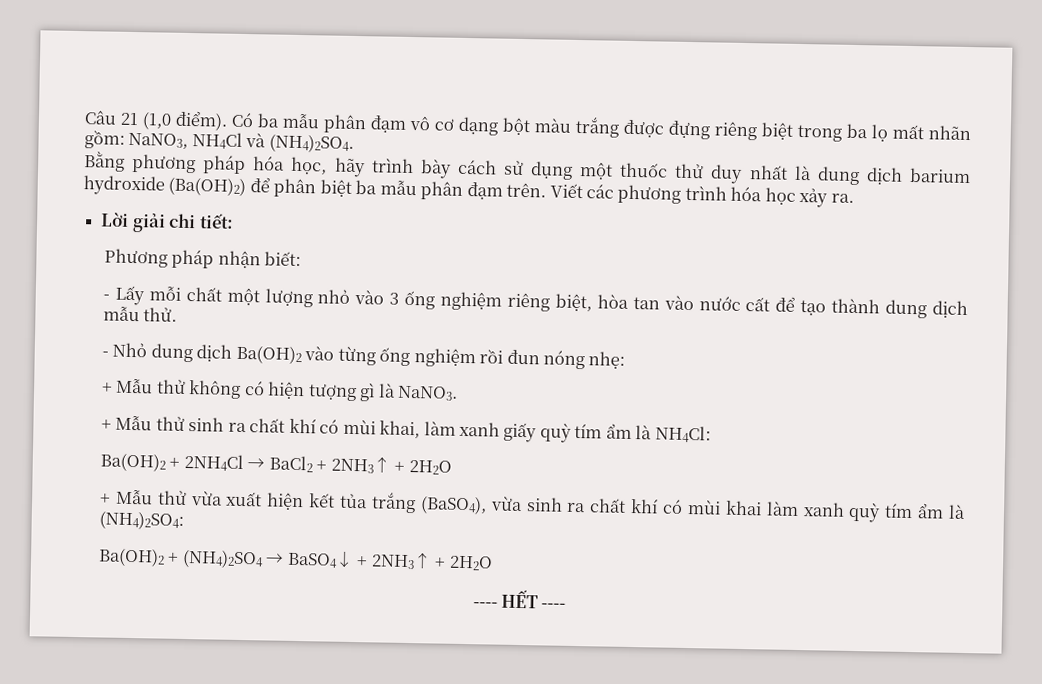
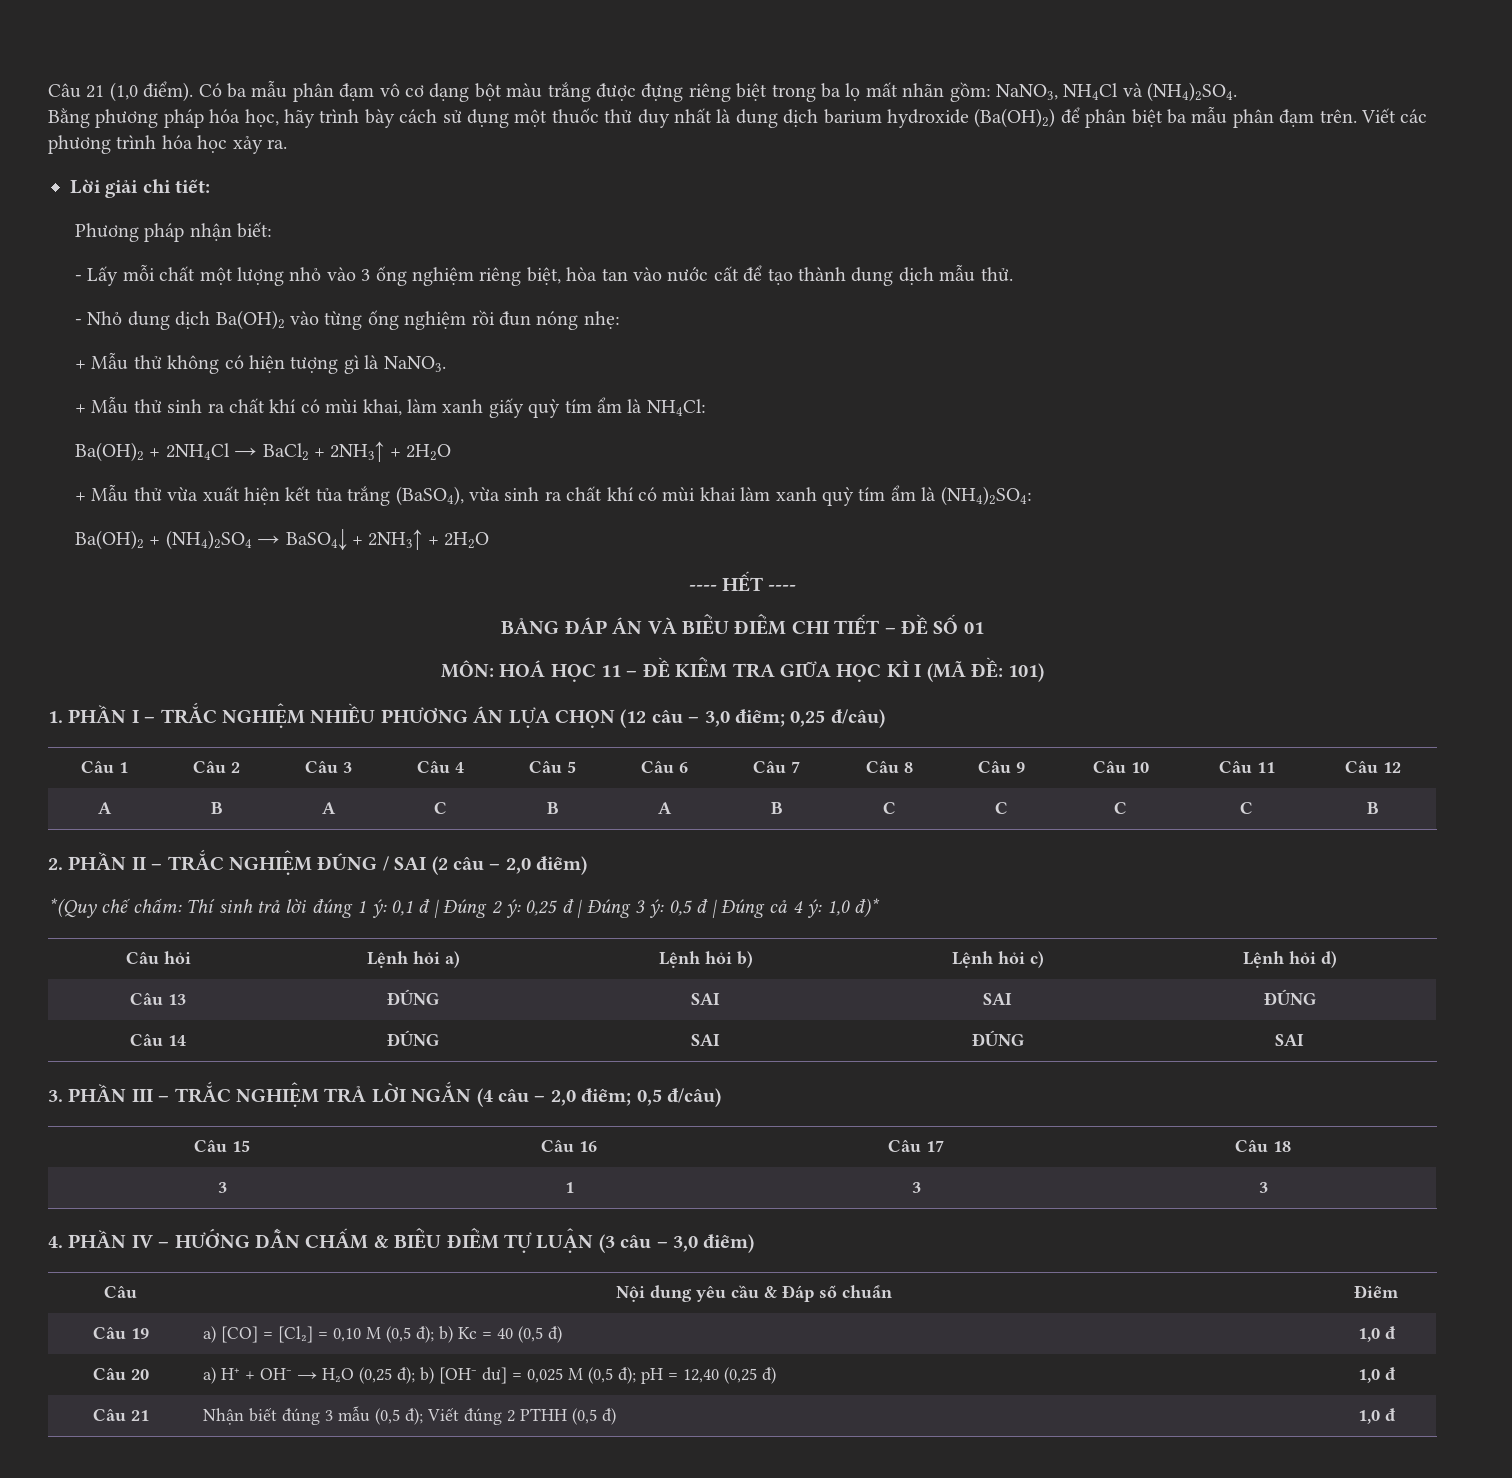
+ BẢNG ĐÁP ÁN VÀ BIỂU ĐIỂM CHI TIẾT – ĐỀ SỐ 01
+ MÔN: HOÁ HỌC 11 – ĐỀ KIỂM TRA GIỮA HỌC KÌ I (MÃ ĐỀ: 101)
+ 1. PHẦN I – TRẮC NGHIỆM NHIỀU PHƯƠNG ÁN LỰA CHỌN (12 câu – 3,0 điểm; 0,25 đ/câu)
+ Câu 1 | Câu 2 | Câu 3 | Câu 4 | Câu 5 | Câu 6 | Câu 7 | Câu 8 | Câu 9 | Câu 10 | Câu 11 | Câu 12
+ A | B | A | C | B | A | B | C | C | C | C | B
+ 2. PHẦN II – TRẮC NGHIỆM ĐÚNG / SAI (2 câu – 2,0 điểm)
+ *(Quy chế chấm: Thí sinh trả lời đúng 1 ý: 0,1 đ | Đúng 2 ý: 0,25 đ | Đúng 3 ý: 0,5 đ | Đúng cả 4 ý: 1,0 đ)*
+ Câu hỏi | Lệnh hỏi a) | Lệnh hỏi b) | Lệnh hỏi c) | Lệnh hỏi d)
+ Câu 13 | ĐÚNG | SAI | SAI | ĐÚNG
+ Câu 14 | ĐÚNG | SAI | ĐÚNG | SAI
+ 3. PHẦN III – TRẮC NGHIỆM TRẢ LỜI NGẮN (4 câu – 2,0 điểm; 0,5 đ/câu)
+ Câu 15 | Câu 16 | Câu 17 | Câu 18
+ 3 | 1 | 3 | 3
+ 4. PHẦN IV – HƯỚNG DẪN CHẤM & BIỂU ĐIỂM TỰ LUẬN (3 câu – 3,0 điểm)
+ Câu | Nội dung yêu cầu & Đáp số chuẩn | Điểm
+ Câu 19 | a) [CO] = [Cl₂] = 0,10 M (0,5 đ); b) Kc = 40 (0,5 đ) | 1,0 đ
+ Câu 20 | a) H⁺ + OH⁻ → H₂O (0,25 đ); b) [OH⁻ dư] = 0,025 M (0,5 đ); pH = 12,40 (0,25 đ) | 1,0 đ
+ Câu 21 | Nhận biết đúng 3 mẫu (0,5 đ); Viết đúng 2 PTHH (0,5 đ) | 1,0 đ

